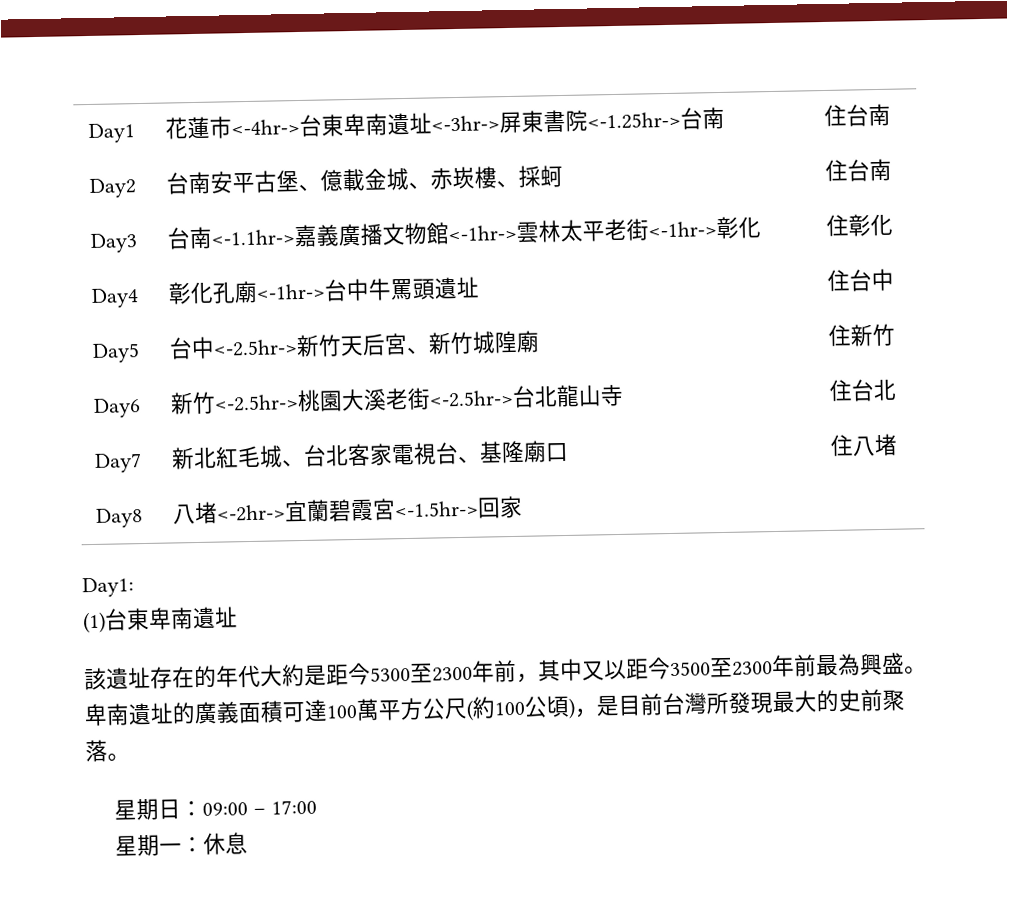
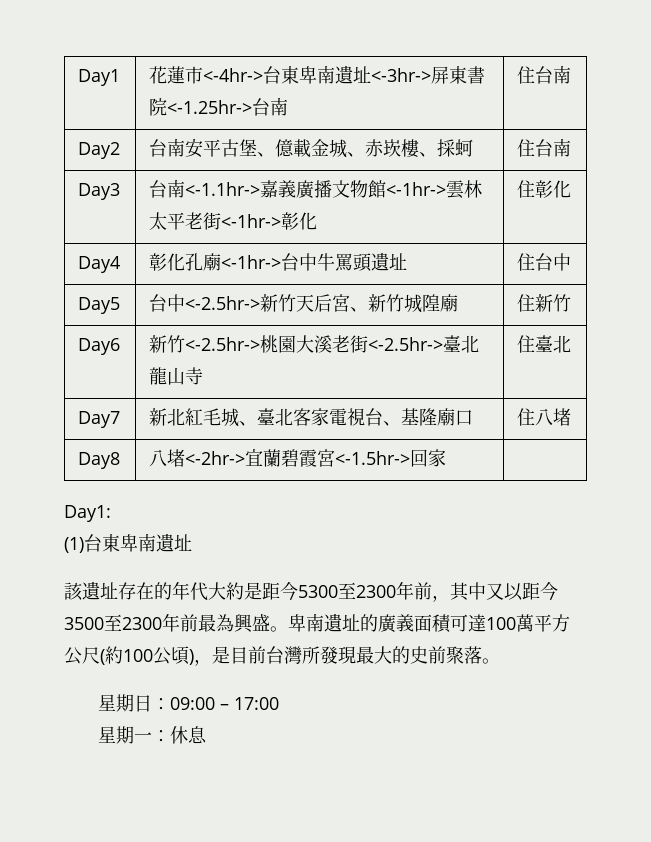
- Day6 | 新竹<-2.5hr->桃園大溪老街<-2.5hr->台北龍山寺 | 住台北
+ Day6 | 新竹<-2.5hr->桃園大溪老街<-2.5hr->臺北龍山寺 | 住臺北
- Day7 | 新北紅毛城、台北客家電視台、基隆廟口 | 住八堵
+ Day7 | 新北紅毛城、臺北客家電視台、基隆廟口 | 住八堵

